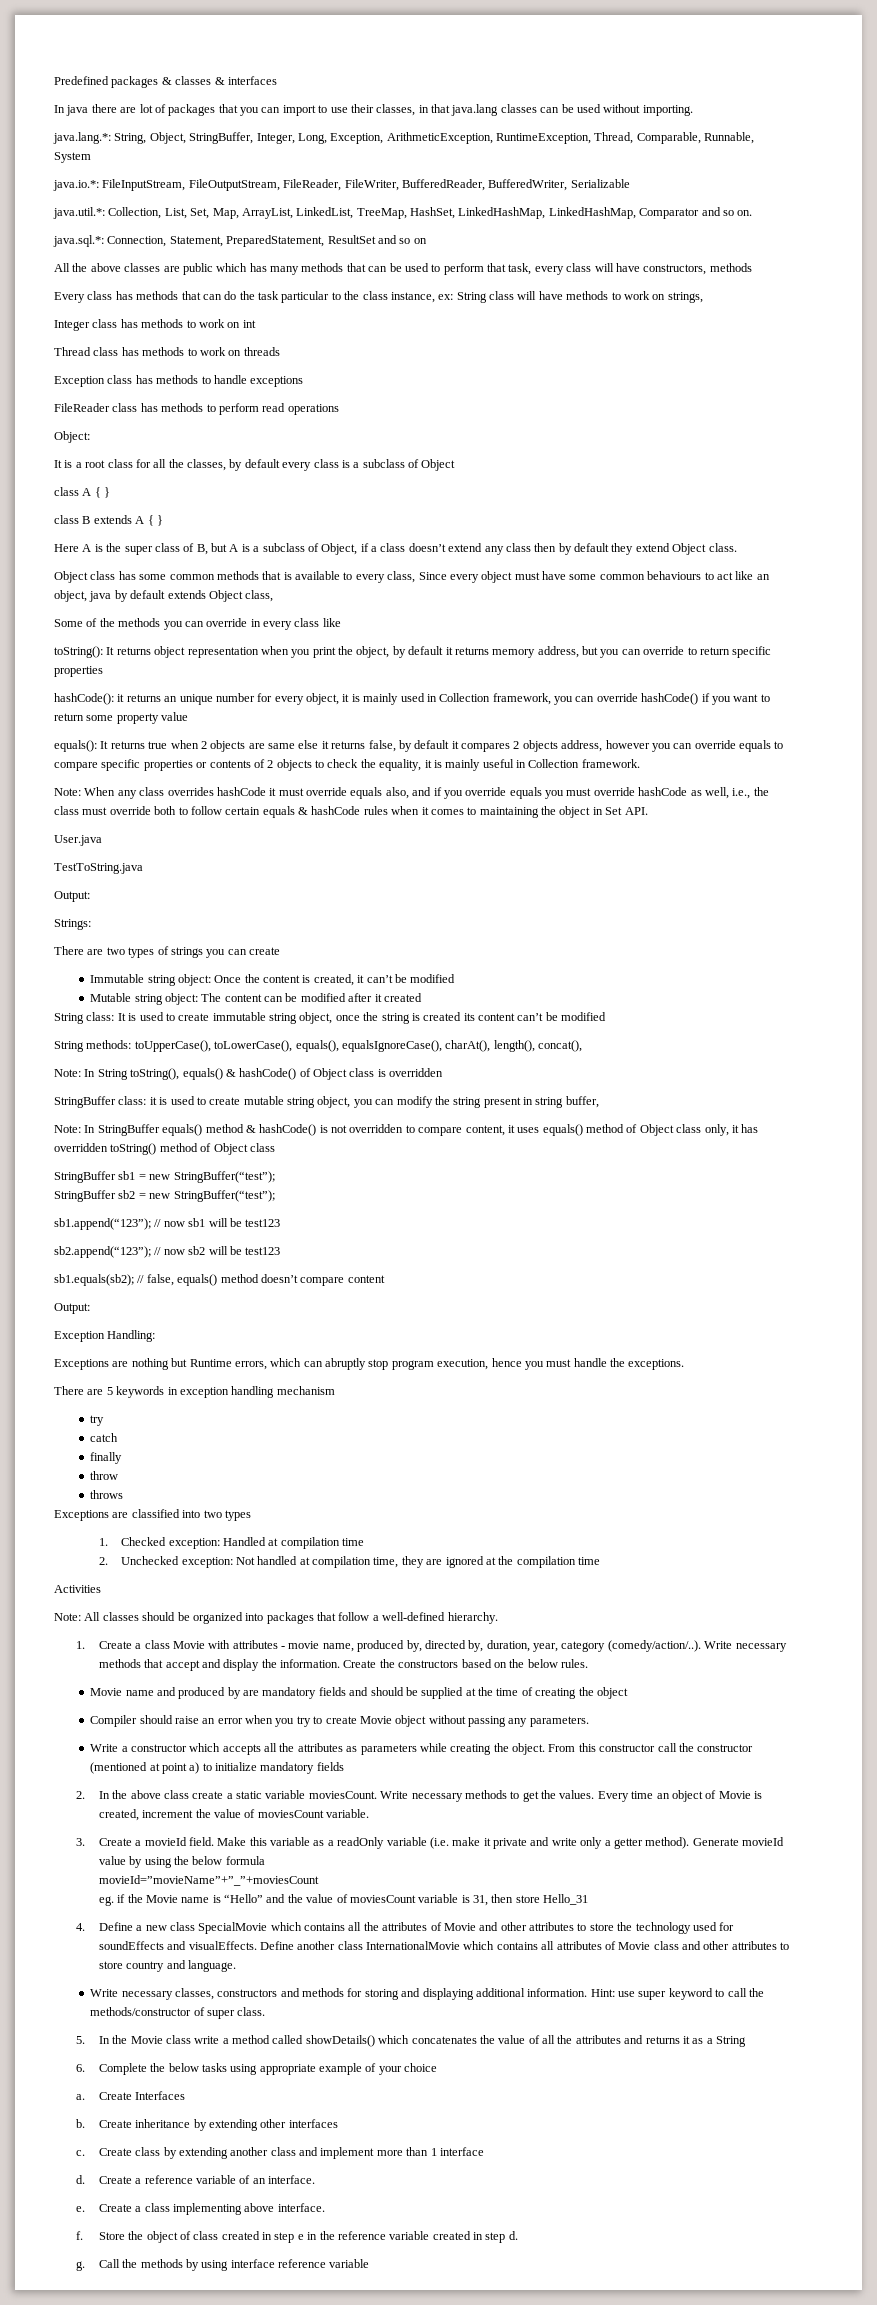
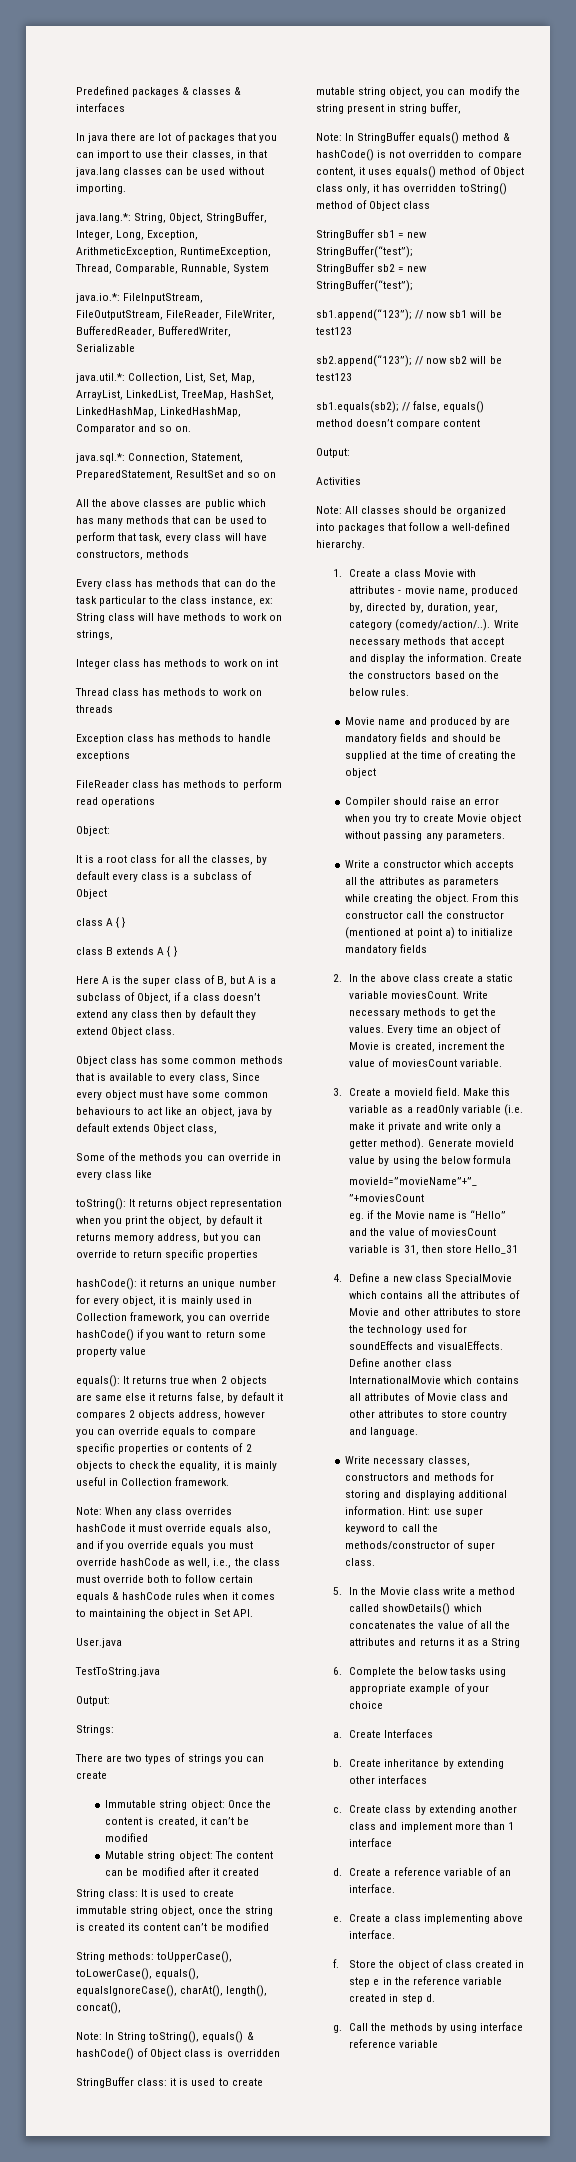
- Exception Handling:
- Exceptions are nothing but Runtime errors, which can abruptly stop program execution, hence you must handle the exceptions.
- There are 5 keywords in exception handling mechanism
- try
- catch
- finally
- throw
- throws
- Exceptions are classified into two types
- 1. Checked exception: Handled at compilation time
- 2. Unchecked exception: Not handled at compilation time, they are ignored at the compilation time

